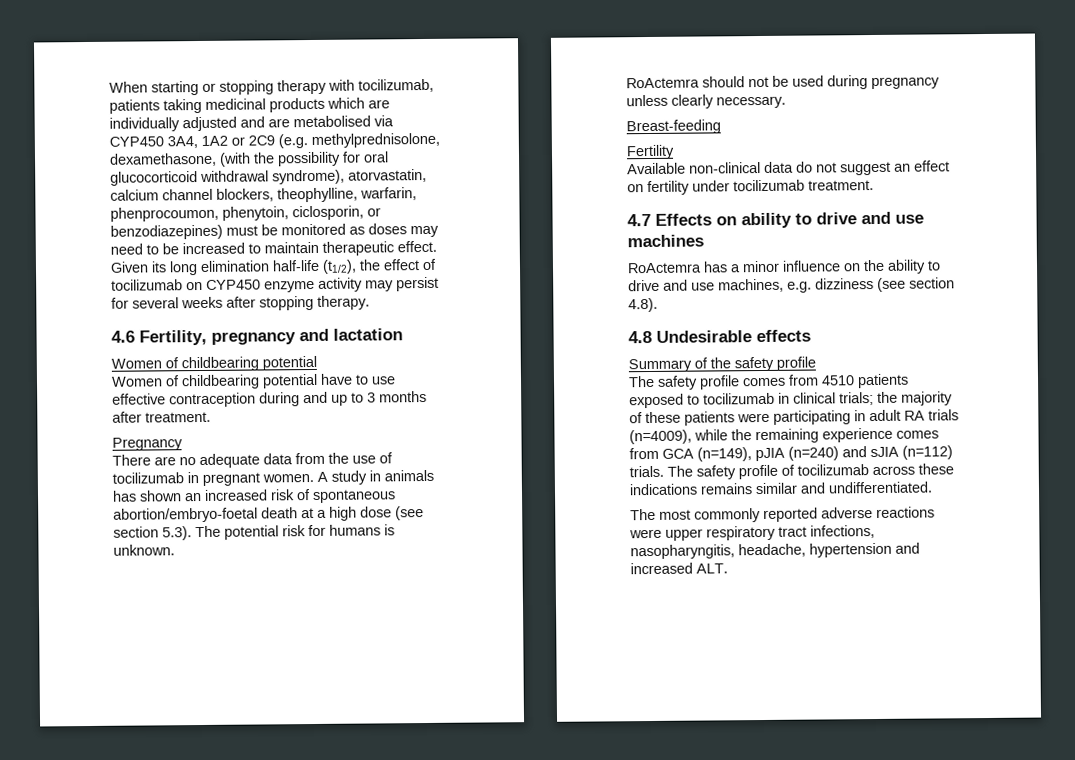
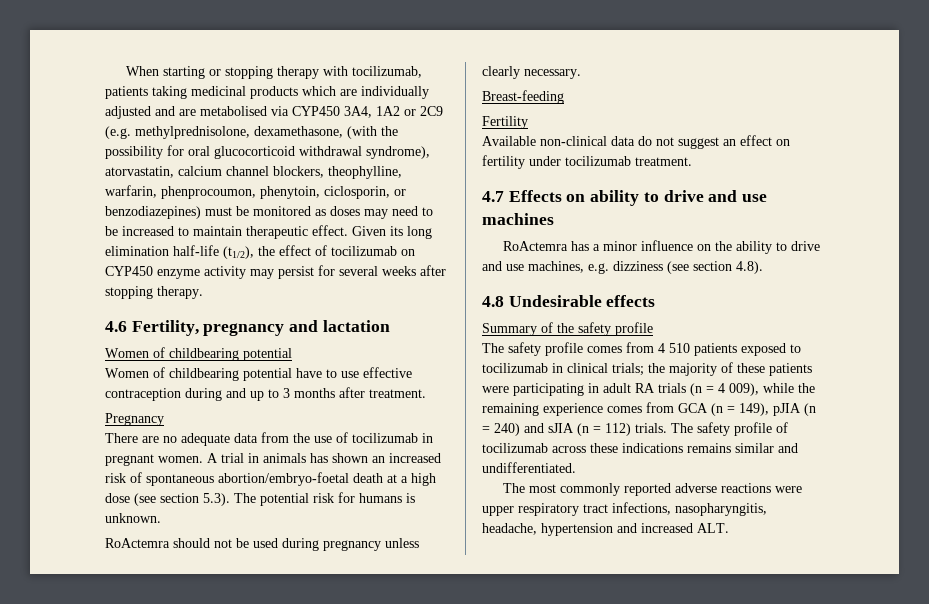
- A study in animals has shown an increased risk of spontaneous abortion/embryo-foetal death at a high dose (see section 5.3). The potential risk for humans is unknown.
+ A trial in animals has shown an increased risk of spontaneous abortion/embryo-foetal death at a high dose (see section 5.3). The potential risk for humans is unknown.
- The safety profile comes from 4510 patients exposed to tocilizumab in clinical trials; the majority of these patients were participating in adult RA trials (n=4009), while the remaining experience comes from GCA (n=149), pJIA (n=240) and sJIA (n=112) trials.
+ The safety profile comes from 4 510 patients exposed to tocilizumab in clinical trials; the majority of these patients were participating in adult RA trials (n = 4 009), while the remaining experience comes from GCA (n = 149), pJIA (n = 240) and sJIA (n = 112) trials.

